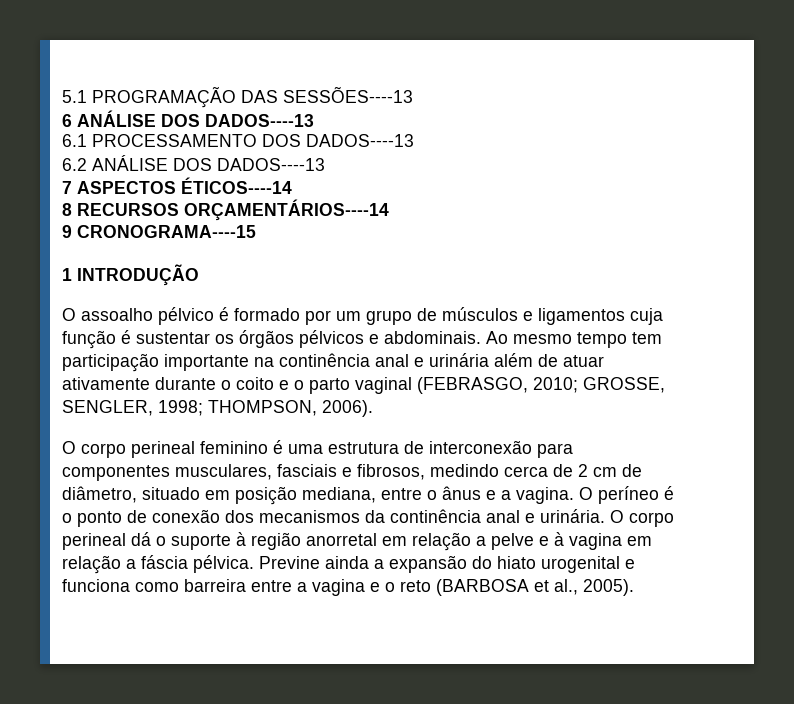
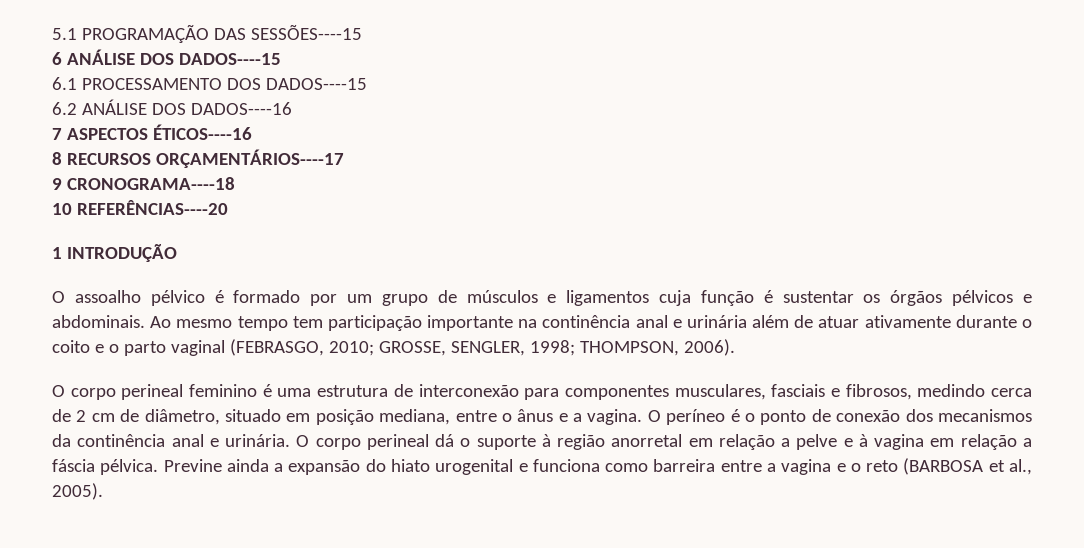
- 5.1 PROGRAMAÇÃO DAS SESSÕES----13
+ 5.1 PROGRAMAÇÃO DAS SESSÕES----15
- 6 ANÁLISE DOS DADOS----13
+ 6 ANÁLISE DOS DADOS----15
- 6.1 PROCESSAMENTO DOS DADOS----13
+ 6.1 PROCESSAMENTO DOS DADOS----15
- 6.2 ANÁLISE DOS DADOS----13
+ 6.2 ANÁLISE DOS DADOS----16
- 7 ASPECTOS ÉTICOS----14
+ 7 ASPECTOS ÉTICOS----16
- 8 RECURSOS ORÇAMENTÁRIOS----14
+ 8 RECURSOS ORÇAMENTÁRIOS----17
- 9 CRONOGRAMA----15
+ 9 CRONOGRAMA----18
+ 10 REFERÊNCIAS----20

